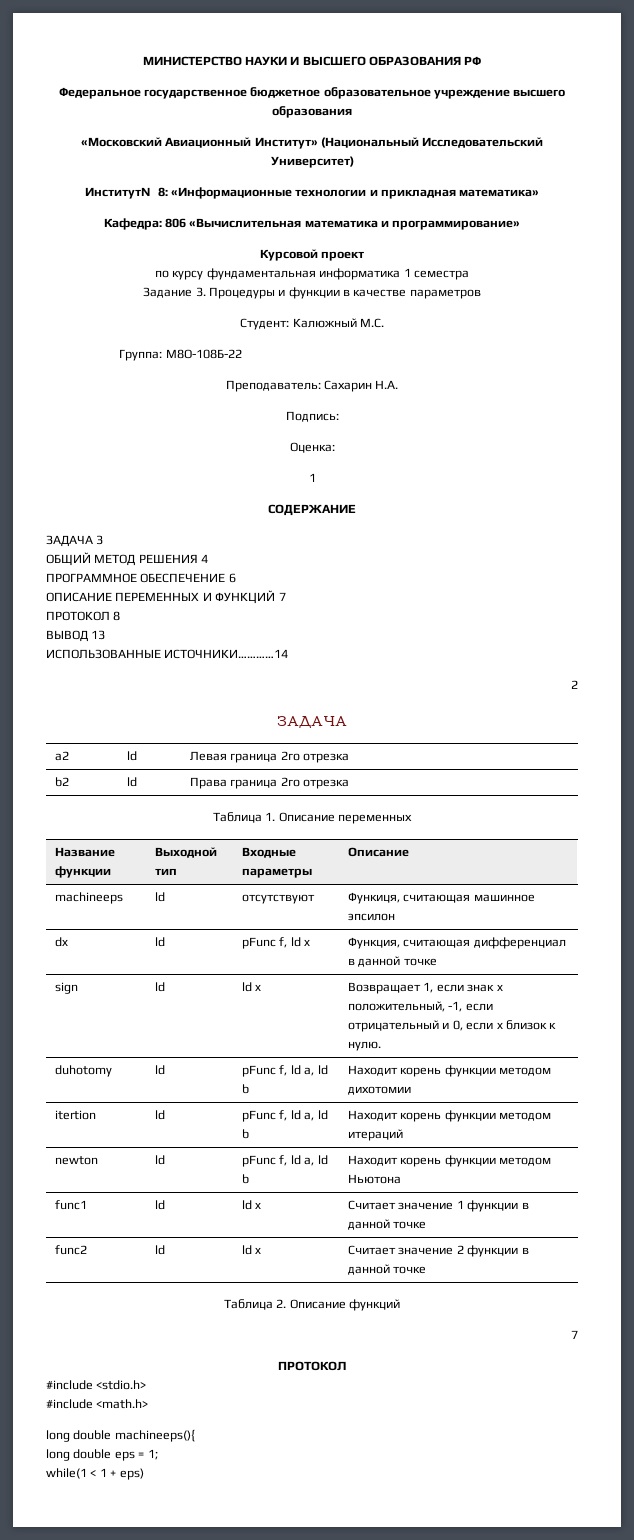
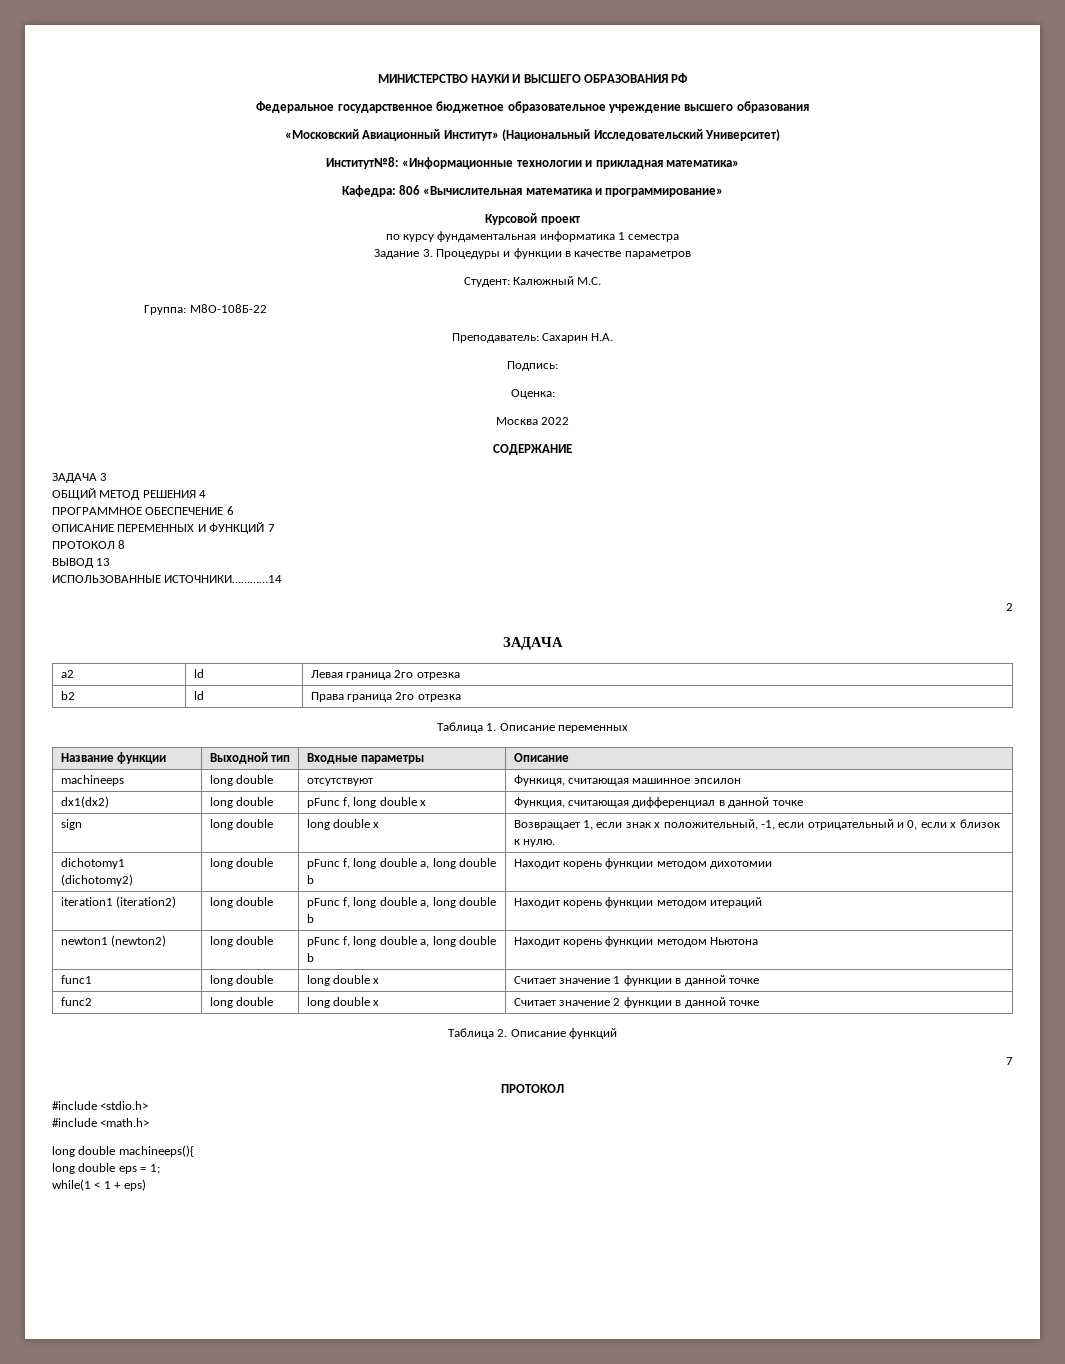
  Оценка:
- 1
+ Москва 2022
- machineeps | ld | отсутствуют | Функиця, считающая машинное эпсилон
+ machineeps | long double | отсутствуют | Функиця, считающая машинное эпсилон
- dx | ld | pFunc f, ld x | Функция, считающая дифференциал в данной точке
+ dx1(dx2) | long double | pFunc f, long double x | Функция, считающая дифференциал в данной точке
- sign | ld | ld x | Возвращает 1, если знак x положительный, -1, если отрицательный и 0, если x близок к нулю.
+ sign | long double | long double x | Возвращает 1, если знак x положительный, -1, если отрицательный и 0, если x близок к нулю.
- duhotomy | ld | pFunc f, ld a, ld b | Находит корень функции методом дихотомии
+ dichotomy1 (dichotomy2) | long double | pFunc f, long double a, long double b | Находит корень функции методом дихотомии
- itertion | ld | pFunc f, ld a, ld b | Находит корень функции методом итераций
+ iteration1 (iteration2) | long double | pFunc f, long double a, long double b | Находит корень функции методом итераций
- newton | ld | pFunc f, ld a, ld b | Находит корень функции методом Ньютона
+ newton1 (newton2) | long double | pFunc f, long double a, long double b | Находит корень функции методом Ньютона
- func1 | ld | ld x | Считает значение 1 функции в данной точке
+ func1 | long double | long double x | Считает значение 1 функции в данной точке
- func2 | ld | ld x | Считает значение 2 функции в данной точке
+ func2 | long double | long double x | Считает значение 2 функции в данной точке

